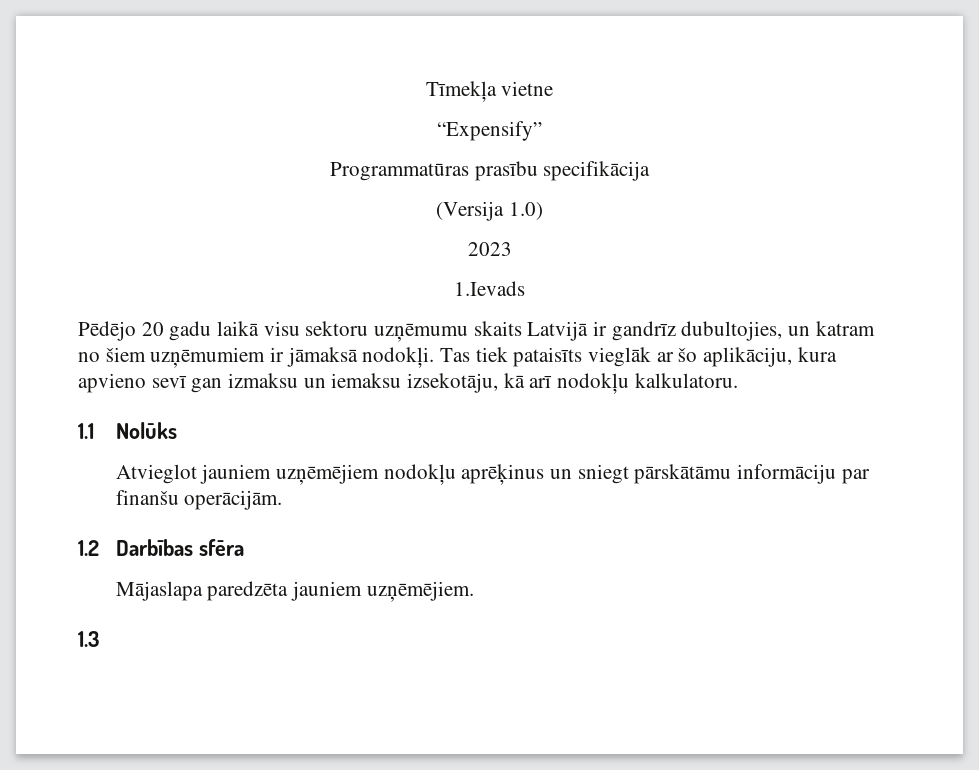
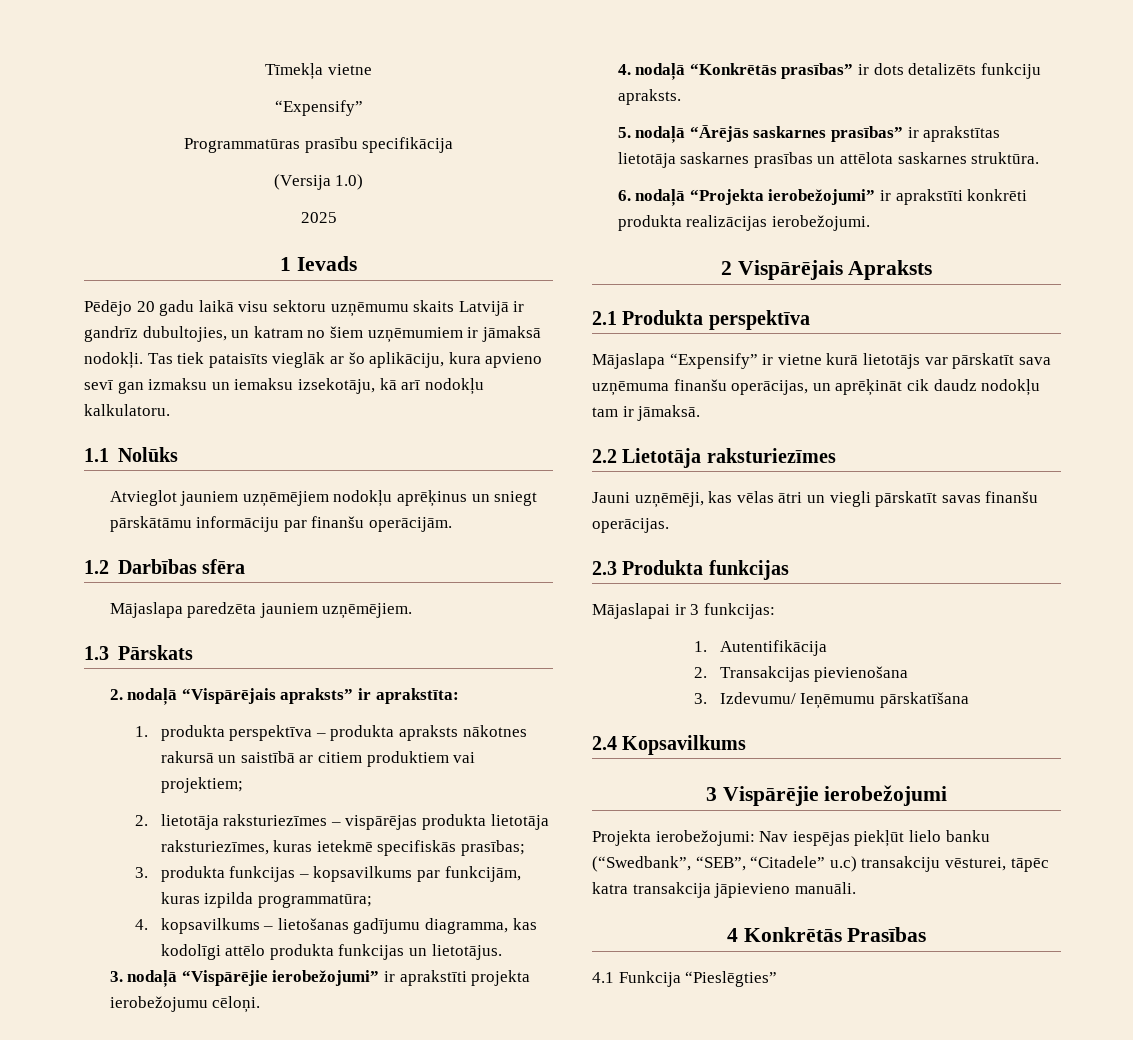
- 2023
- 1.Ievads
+ 2025
+ 1 Ievads
- 1.3
+ 1.3 Pārskats
+ 2. nodaļā “Vispārējais apraksts” ir aprakstīta:
+ 1. produkta perspektīva – produkta apraksts nākotnes rakursā un saistībā ar citiem produktiem vai projektiem;
+ 2. lietotāja raksturiezīmes – vispārējas produkta lietotāja raksturiezīmes, kuras ietekmē specifiskās prasības;
+ 3. produkta funkcijas – kopsavilkums par funkcijām, kuras izpilda programmatūra;
+ 4. kopsavilkums – lietošanas gadījumu diagramma, kas kodolīgi attēlo produkta funkcijas un lietotājus.
+ 3. nodaļā “Vispārējie ierobežojumi” ir aprakstīti projekta ierobežojumu cēloņi.
+ 4. nodaļā “Konkrētās prasības” ir dots detalizēts funkciju apraksts.
+ 5. nodaļā “Ārējās saskarnes prasības” ir aprakstītas lietotāja saskarnes prasības un attēlota saskarnes struktūra.
+ 6. nodaļā “Projekta ierobežojumi” ir aprakstīti konkrēti produkta realizācijas ierobežojumi.
+ 2 Vispārējais Apraksts
+ 2.1 Produkta perspektīva
+ Mājaslapa “Expensify” ir vietne kurā lietotājs var pārskatīt sava uzņēmuma finanšu operācijas, un aprēķināt cik daudz nodokļu tam ir jāmaksā.
+ 2.2 Lietotāja raksturiezīmes
+ Jauni uzņēmēji, kas vēlas ātri un viegli pārskatīt savas finanšu operācijas.
+ 2.3 Produkta funkcijas
+ Mājaslapai ir 3 funkcijas:
+ 1. Autentifikācija
+ 2. Transakcijas pievienošana
+ 3. Izdevumu/ Ieņēmumu pārskatīšana
+ 2.4 Kopsavilkums
+ 3 Vispārējie ierobežojumi
+ Projekta ierobežojumi: Nav iespējas piekļūt lielo banku (“Swedbank”, “SEB”, “Citadele” u.c) transakciju vēsturei, tāpēc katra transakcija jāpievieno manuāli.
+ 4 Konkrētās Prasības
+ 4.1 Funkcija “Pieslēgties”

